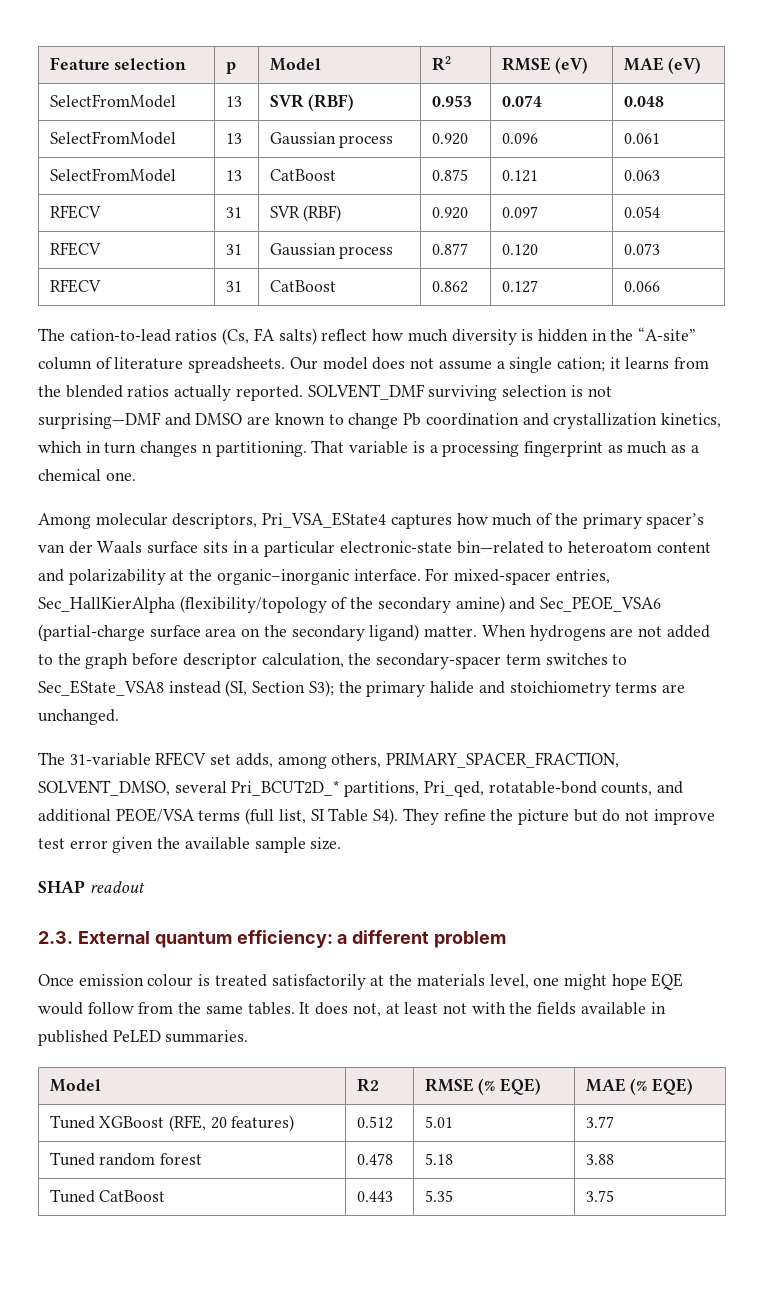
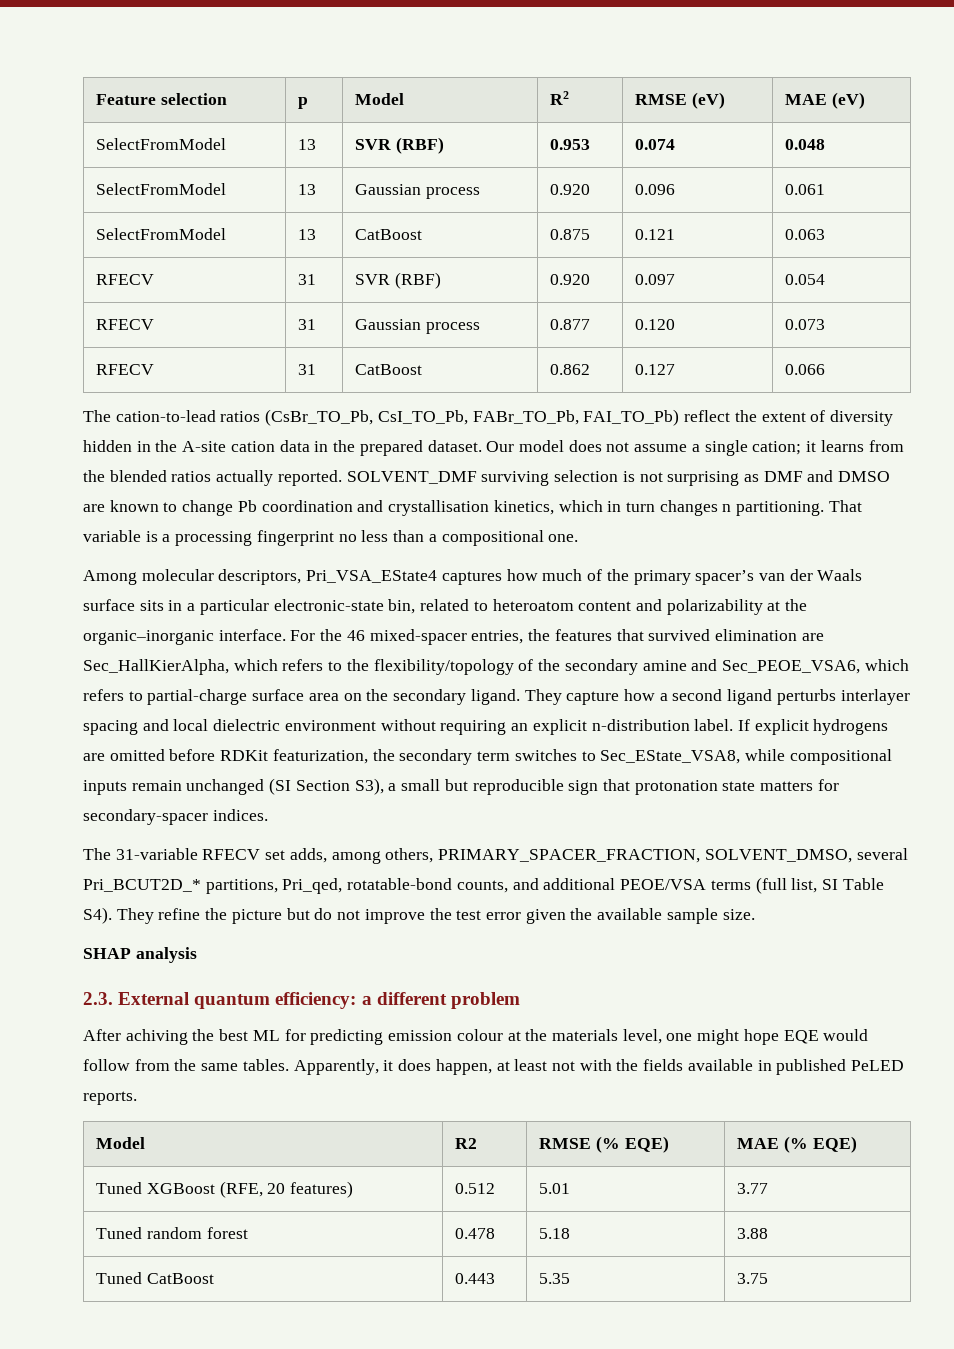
- The cation-to-lead ratios (Cs, FA salts) reflect how much diversity is hidden in the “A-site” column of literature spreadsheets.
+ The cation-to-lead ratios (CsBr_TO_Pb, CsI_TO_Pb, FABr_TO_Pb, FAI_TO_Pb) reflect the extent of diversity hidden in the A-site cation data in the prepared dataset.
- SOLVENT_DMF surviving selection is not surprising—DMF and DMSO are known to change Pb coordination and crystallization kinetics, which in turn changes n partitioning.
+ SOLVENT_DMF surviving selection is not surprising as DMF and DMSO are known to change Pb coordination and crystallisation kinetics, which in turn changes n partitioning.
- That variable is a processing fingerprint as much as a chemical one.
+ That variable is a processing fingerprint no less than a compositional one.
- Among molecular descriptors, Pri_VSA_EState4 captures how much of the primary spacer’s van der Waals surface sits in a particular electronic-state bin—related to heteroatom content and polarizability at the organic–inorganic interface.
+ Among molecular descriptors, Pri_VSA_EState4 captures how much of the primary spacer’s van der Waals surface sits in a particular electronic-state bin, related to heteroatom content and polarizability at the organic–inorganic interface.
- For mixed-spacer entries, Sec_HallKierAlpha (flexibility/topology of the secondary amine) and Sec_PEOE_VSA6 (partial-charge surface area on the secondary ligand) matter. When hydrogens are not added to the graph before descriptor calculation, the secondary-spacer term switches to Sec_EState_VSA8 instead (SI, Section S3); the primary halide and stoichiometry terms are unchanged.
+ For the 46 mixed-spacer entries, the features that survived elimination are Sec_HallKierAlpha, which refers to the flexibility/topology of the secondary amine and Sec_PEOE_VSA6, which refers to partial-charge surface area on the secondary ligand. They capture how a second ligand perturbs interlayer spacing and local dielectric environment without requiring an explicit n-distribution label. If explicit hydrogens are omitted before RDKit featurization, the secondary term switches to Sec_EState_VSA8, while compositional inputs remain unchanged (SI Section S3), a small but reproducible sign that protonation state matters for secondary-spacer indices.
- The 31-variable RFECV set adds, among others, PRIMARY_SPACER_FRACTION, SOLVENT_DMSO, several Pri_BCUT2D_* partitions, Pri_qed, rotatable-bond counts, and additional PEOE/VSA terms (full list, SI Table S4). They refine the picture but do not improve test error given the available sample size.
+ The 31-variable RFECV set adds, among others, PRIMARY_SPACER_FRACTION, SOLVENT_DMSO, several Pri_BCUT2D_* partitions, Pri_qed, rotatable-bond counts, and additional PEOE/VSA terms (full list, SI Table S4). They refine the picture but do not improve the test error given the available sample size.
- SHAP readout
+ SHAP analysis
- Once emission colour is treated satisfactorily at the materials level, one might hope EQE would follow from the same tables.
+ After achiving the best ML for predicting emission colour at the materials level, one might hope EQE would follow from the same tables.
- It does not, at least not with the fields available in published PeLED summaries.
+ Apparently, it does happen, at least not with the fields available in published PeLED reports.

